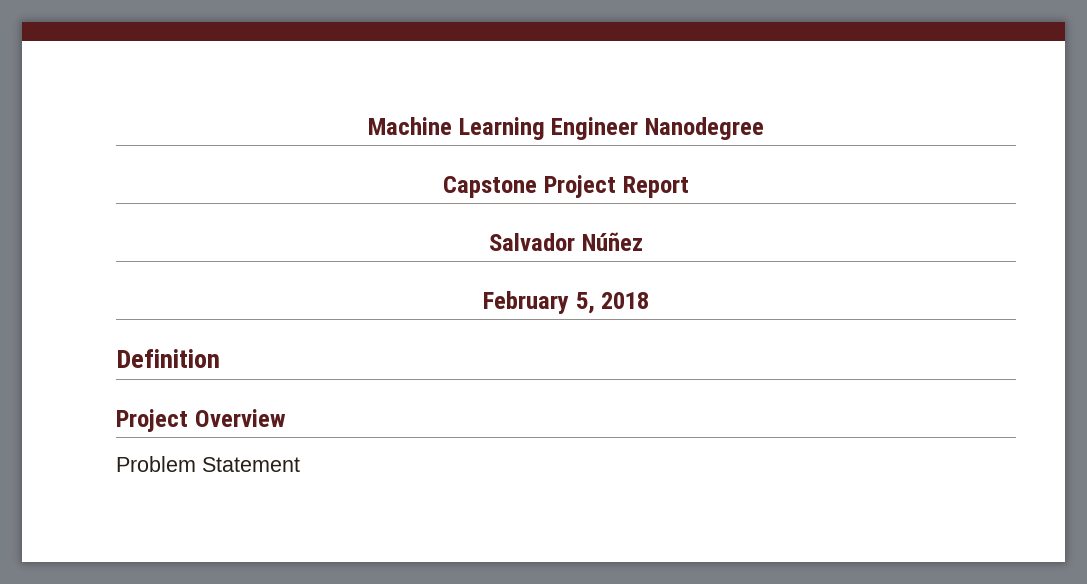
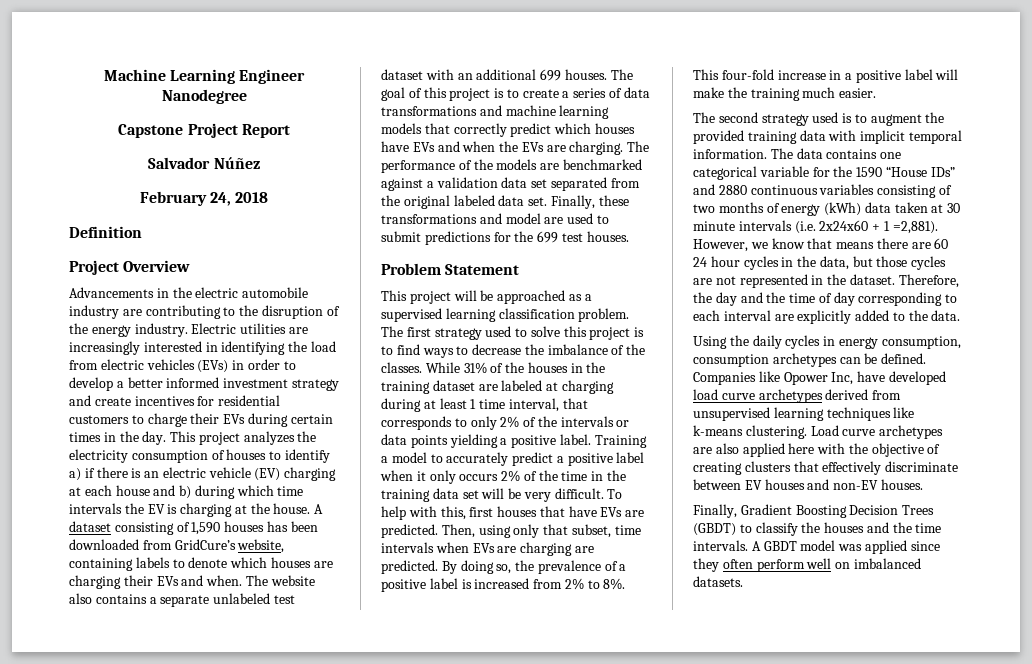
- February 5, 2018
+ February 24, 2018
+ Advancements in the electric automobile industry are contributing to the disruption of the energy industry. Electric utilities are increasingly interested in identifying the load from electric vehicles (EVs) in order to develop a better informed investment strategy and create incentives for residential customers to charge their EVs during certain times in the day. This project analyzes the electricity consumption of houses to identify a) if there is an electric vehicle (EV) charging at each house and b) during which time intervals the EV is charging at the house. A dataset consisting of 1,590 houses has been downloaded from GridCure’s website, containing labels to denote which houses are charging their EVs and when. The website also contains a separate unlabeled test dataset with an additional 699 houses. The goal of this project is to create a series of data transformations and machine learning models that correctly predict which houses have EVs and when the EVs are charging. The performance of the models are benchmarked against a validation data set separated from the original labeled data set. Finally, these transformations and model are used to submit predictions for the 699 test houses.
  Problem Statement
+ This project will be approached as a supervised learning classification problem. The first strategy used to solve this project is to find ways to decrease the imbalance of the classes. While 31% of the houses in the training dataset are labeled at charging during at least 1 time interval, that corresponds to only 2% of the intervals or data points yielding a positive label. Training a model to accurately predict a positive label when it only occurs 2% of the time in the training data set will be very difficult. To help with this, first houses that have EVs are predicted. Then, using only that subset, time intervals when EVs are charging are predicted. By doing so, the prevalence of a positive label is increased from 2% to 8%. This four-fold increase in a positive label will make the training much easier.
+ The second strategy used is to augment the provided training data with implicit temporal information. The data contains one categorical variable for the 1590 “House IDs” and 2880 continuous variables consisting of two months of energy (kWh) data taken at 30 minute intervals (i.e. 2x24x60 + 1 =2,881). However, we know that means there are 60 24 hour cycles in the data, but those cycles are not represented in the dataset. Therefore, the day and the time of day corresponding to each interval are explicitly added to the data.
+ Using the daily cycles in energy consumption, consumption archetypes can be defined. Companies like Opower Inc, have developed load curve archetypes derived from unsupervised learning techniques like k-means clustering. Load curve archetypes are also applied here with the objective of creating clusters that effectively discriminate between EV houses and non-EV houses.
+ Finally, Gradient Boosting Decision Trees (GBDT) to classify the houses and the time intervals. A GBDT model was applied since they often perform well on imbalanced datasets.

